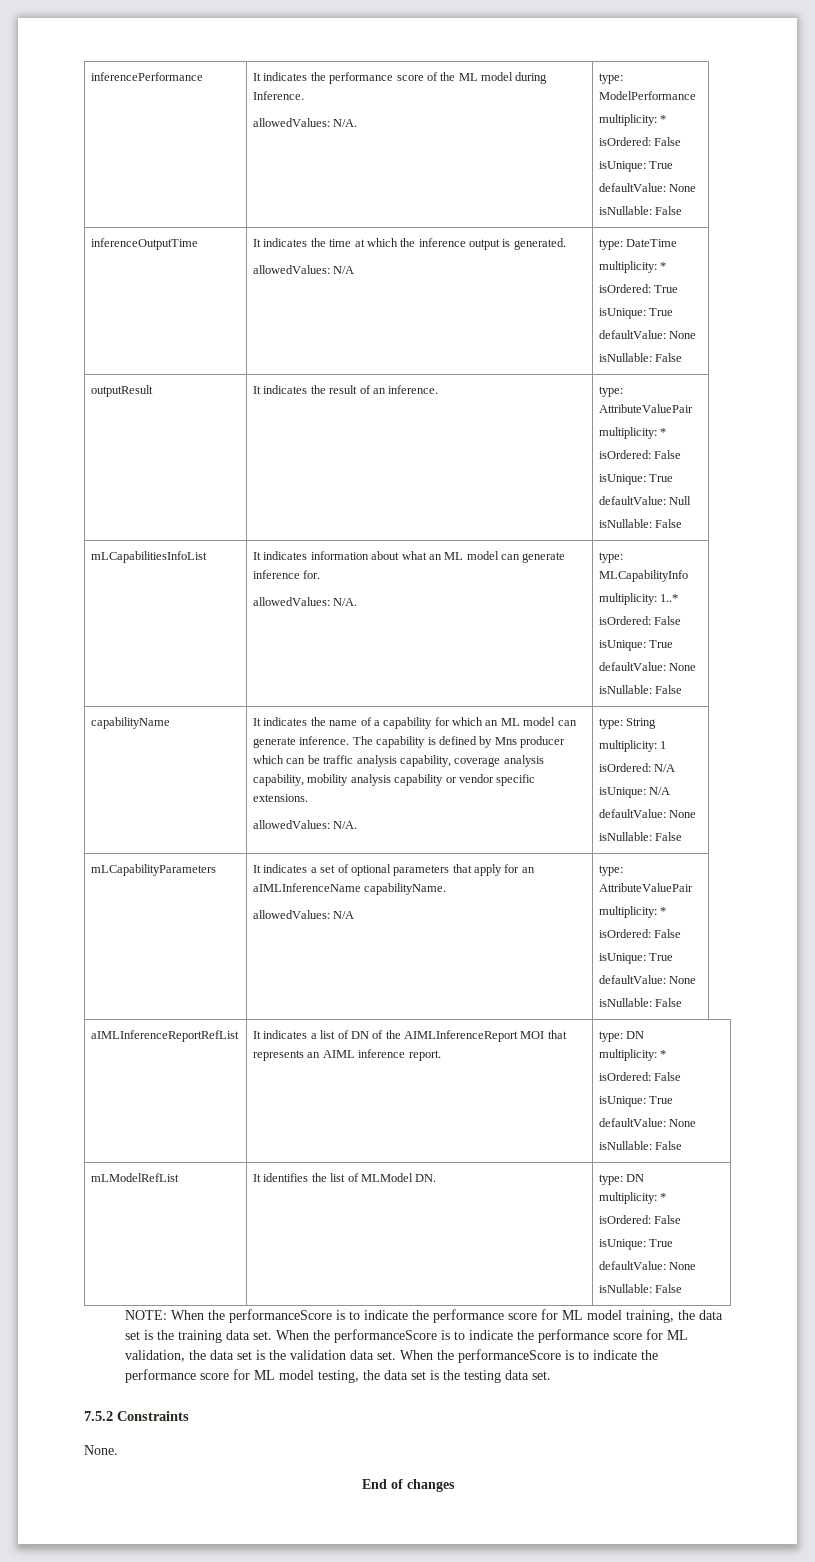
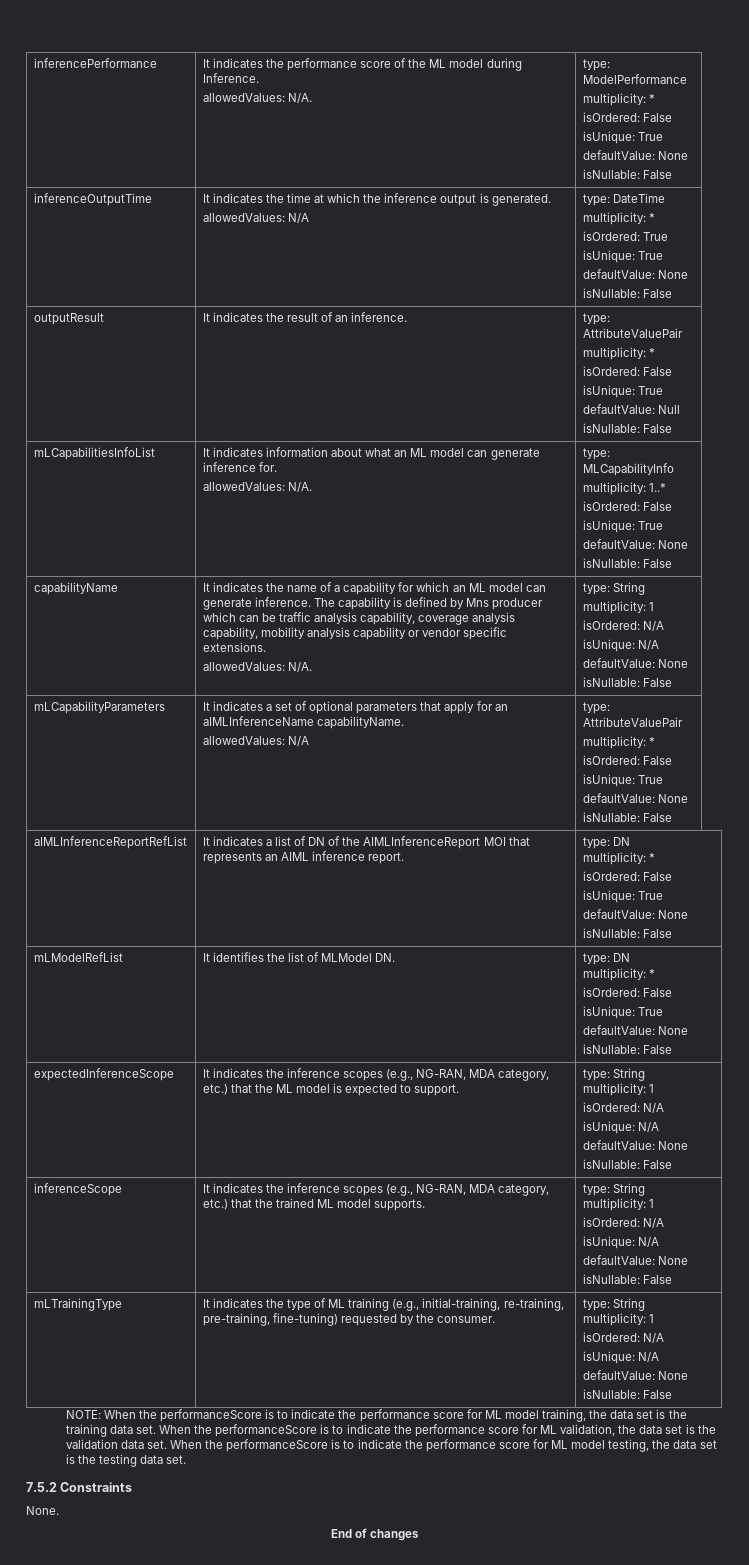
+ expectedInferenceScope | It indicates the inference scopes (e.g., NG-RAN, MDA category, etc.) that the ML model is expected to support. | type: String
+ multiplicity: 1
+ isOrdered: N/A
+ isUnique: N/A
+ defaultValue: None
+ isNullable: False
+ inferenceScope | It indicates the inference scopes (e.g., NG-RAN, MDA category, etc.) that the trained ML model supports. | type: String
+ multiplicity: 1
+ isOrdered: N/A
+ isUnique: N/A
+ defaultValue: None
+ isNullable: False
+ mLTrainingType | It indicates the type of ML training (e.g., initial-training, re-training, pre-training, fine-tuning) requested by the consumer. | type: String
+ multiplicity: 1
+ isOrdered: N/A
+ isUnique: N/A
+ defaultValue: None
+ isNullable: False

